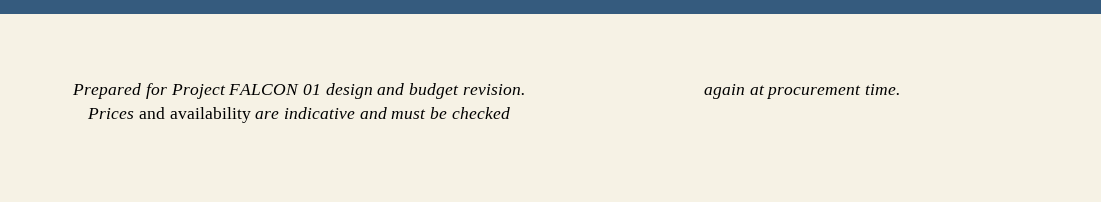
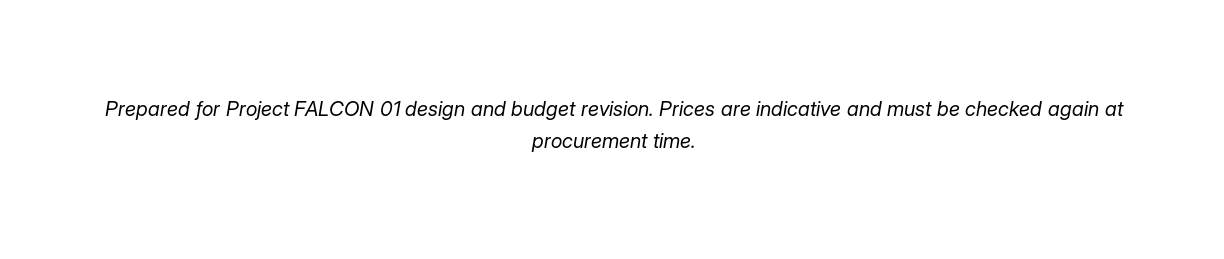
- Prices and availability are indicative and must be checked again at procurement time.
+ Prices are indicative and must be checked again at procurement time.

